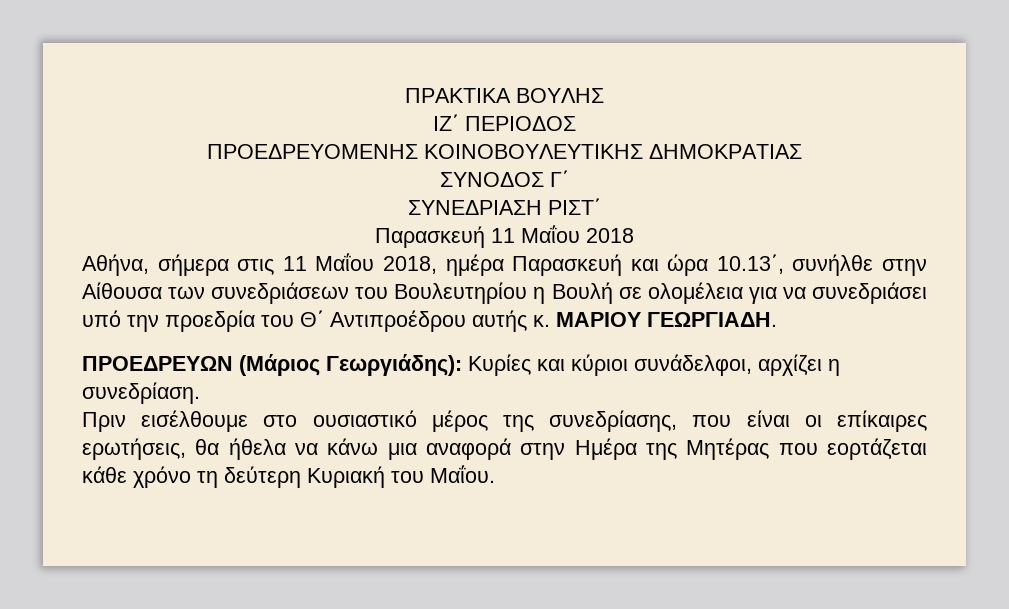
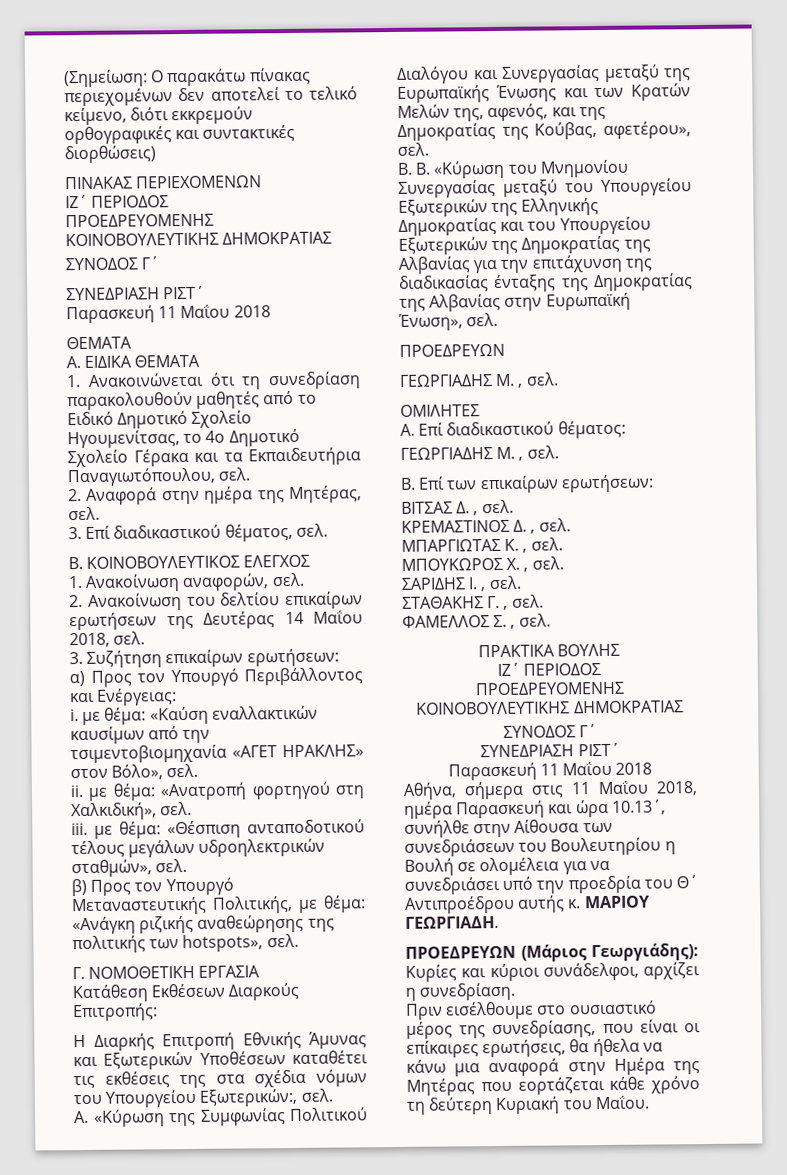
+ (Σημείωση: Ο παρακάτω πίνακας περιεχομένων δεν αποτελεί το τελικό κείμενο, διότι εκκρεμούν ορθογραφικές και συντακτικές διορθώσεις)
+ ΠΙΝΑΚΑΣ ΠΕΡΙΕΧΟΜΕΝΩΝ
+ ΙΖ΄ ΠΕΡΙΟΔΟΣ
+ ΠΡΟΕΔΡΕΥΟΜΕΝΗΣ ΚΟΙΝΟΒΟΥΛΕΥΤΙΚΗΣ ΔΗΜΟΚΡΑΤΙΑΣ
+ ΣΥΝΟΔΟΣ Γ΄
+ ΣΥΝΕΔΡΙΑΣΗ ΡΙΣΤ΄
+ Παρασκευή 11 Μαΐου 2018
+ ΘΕΜΑΤΑ
+ Α. ΕΙΔΙΚΑ ΘΕΜΑΤΑ
+ 1. Ανακοινώνεται ότι τη συνεδρίαση παρακολουθούν μαθητές από το Ειδικό Δημοτικό Σχολείο Ηγουμενίτσας, το 4ο Δημοτικό Σχολείο Γέρακα και τα Εκπαιδευτήρια Παναγιωτόπουλου, σελ.
+ 2. Αναφορά στην ημέρα της Μητέρας, σελ.
+ 3. Επί διαδικαστικού θέματος, σελ.
+ Β. ΚΟΙΝΟΒΟΥΛΕΥΤΙΚΟΣ ΕΛΕΓΧΟΣ
+ 1. Ανακοίνωση αναφορών, σελ.
+ 2. Ανακοίνωση του δελτίου επικαίρων ερωτήσεων της Δευτέρας 14 Μαΐου 2018, σελ.
+ 3. Συζήτηση επικαίρων ερωτήσεων:
+ α) Προς τον Υπουργό Περιβάλλοντος και Ενέργειας:
+ i. με θέμα: «Καύση εναλλακτικών καυσίμων από την τσιμεντοβιομηχανία «ΑΓΕΤ ΗΡΑΚΛΗΣ» στον Βόλο», σελ.
+ ii. με θέμα: «Ανατροπή φορτηγού στη Χαλκιδική», σελ.
+ iii. με θέμα: «Θέσπιση ανταποδοτικού τέλους μεγάλων υδροηλεκτρικών σταθμών», σελ.
+ β) Προς τον Υπουργό Μεταναστευτικής Πολιτικής, με θέμα: «Ανάγκη ριζικής αναθεώρησης της πολιτικής των hotspots», σελ.
+ Γ. ΝΟΜΟΘΕΤΙΚΗ ΕΡΓΑΣΙΑ
+ Κατάθεση Εκθέσεων Διαρκούς Επιτροπής:
+ Η Διαρκής Επιτροπή Εθνικής Άμυνας και Εξωτερικών Υποθέσεων καταθέτει τις εκθέσεις της στα σχέδια νόμων του Υπουργείου Εξωτερικών:, σελ.
+ Α. «Κύρωση της Συμφωνίας Πολιτικού Διαλόγου και Συνεργασίας μεταξύ της Ευρωπαϊκής Ένωσης και των Κρατών Μελών της, αφενός, και της Δημοκρατίας της Κούβας, αφετέρου», σελ.
+ Β. Β. «Κύρωση του Μνημονίου Συνεργασίας μεταξύ του Υπουργείου Εξωτερικών της Ελληνικής Δημοκρατίας και του Υπουργείου Εξωτερικών της Δημοκρατίας της Αλβανίας για την επιτάχυνση της διαδικασίας ένταξης της Δημοκρατίας της Αλβανίας στην Ευρωπαϊκή Ένωση», σελ.
+ ΠΡΟΕΔΡΕΥΩΝ
+ ΓΕΩΡΓΙΑΔΗΣ Μ. , σελ.
+ ΟΜΙΛΗΤΕΣ
+ Α. Επί διαδικαστικού θέματος:
+ ΓΕΩΡΓΙΑΔΗΣ Μ. , σελ.
+ Β. Επί των επικαίρων ερωτήσεων:
+ ΒΙΤΣΑΣ Δ. , σελ.
+ ΚΡΕΜΑΣΤΙΝΟΣ Δ. , σελ.
+ ΜΠΑΡΓΙΩΤΑΣ Κ. , σελ.
+ ΜΠΟΥΚΩΡΟΣ Χ. , σελ.
+ ΣΑΡΙΔΗΣ Ι. , σελ.
+ ΣΤΑΘΑΚΗΣ Γ. , σελ.
+ ΦΑΜΕΛΛΟΣ Σ. , σελ.

